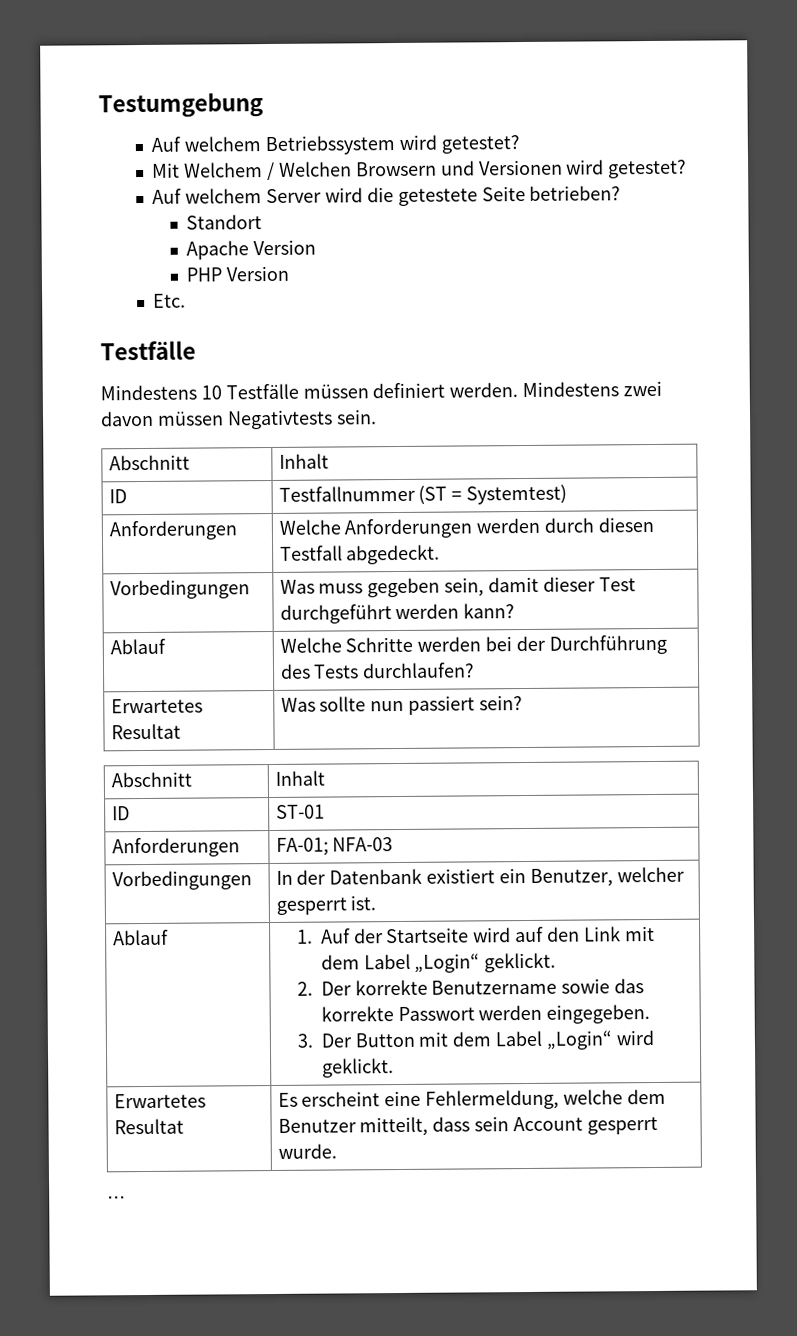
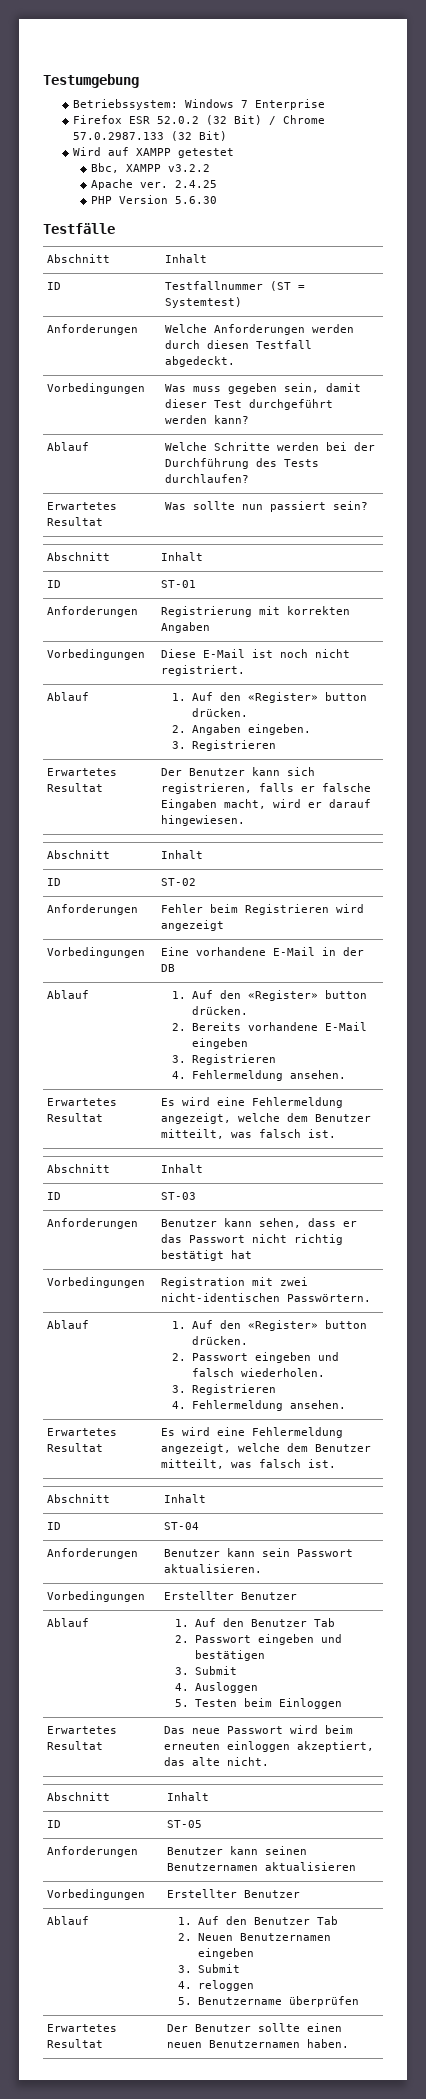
- Auf welchem Betriebssystem wird getestet?
- Mit Welchem / Welchen Browsern und Versionen wird getestet?
- Auf welchem Server wird die getestete Seite betrieben?
- Standort
+ Betriebssystem: Windows 7 Enterprise
+ Firefox ESR 52.0.2 (32 Bit) / Chrome 57.0.2987.133 (32 Bit)
+ Wird auf XAMPP getestet
+ Bbc, XAMPP v3.2.2
- Apache Version
+ Apache ver. 2.4.25
- PHP Version
- Etc.
+ PHP Version 5.6.30
  Testfälle
- Mindestens 10 Testfälle müssen definiert werden. Mindestens zwei davon müssen Negativtests sein.
- Anforderungen | FA-01; NFA-03
- Vorbedingungen | In der Datenbank existiert ein Benutzer, welcher gesperrt ist.
- Ablauf | 1. Auf der Startseite wird auf den Link mit dem Label „Login“ geklickt.
- 2. Der korrekte Benutzername sowie das korrekte Passwort werden eingegeben.
- 3. Der Button mit dem Label „Login“ wird geklickt.
- Erwartetes Resultat | Es erscheint eine Fehlermeldung, welche dem Benutzer mitteilt, dass sein Account gesperrt wurde.
- …
+ Anforderungen | Registrierung mit korrekten Angaben
+ Vorbedingungen | Diese E-Mail ist noch nicht registriert.
+ Ablauf | 1. Auf den «Register» button drücken.
+ 2. Angaben eingeben.
+ 3. Registrieren
+ Erwartetes Resultat | Der Benutzer kann sich registrieren, falls er falsche Eingaben macht, wird er darauf hingewiesen.
+ Abschnitt | Inhalt
+ ID | ST-02
+ Anforderungen | Fehler beim Registrieren wird angezeigt
+ Vorbedingungen | Eine vorhandene E-Mail in der DB
+ Ablauf | 1. Auf den «Register» button drücken.
+ 2. Bereits vorhandene E-Mail eingeben
+ 3. Registrieren
+ 4. Fehlermeldung ansehen.
+ Erwartetes Resultat | Es wird eine Fehlermeldung angezeigt, welche dem Benutzer mitteilt, was falsch ist.
+ Abschnitt | Inhalt
+ ID | ST-03
+ Anforderungen | Benutzer kann sehen, dass er das Passwort nicht richtig bestätigt hat
+ Vorbedingungen | Registration mit zwei nicht-identischen Passwörtern.
+ Ablauf | 1. Auf den «Register» button drücken.
+ 2. Passwort eingeben und falsch wiederholen.
+ 3. Registrieren
+ 4. Fehlermeldung ansehen.
+ Erwartetes Resultat | Es wird eine Fehlermeldung angezeigt, welche dem Benutzer mitteilt, was falsch ist.
+ Abschnitt | Inhalt
+ ID | ST-04
+ Anforderungen | Benutzer kann sein Passwort aktualisieren.
+ Vorbedingungen | Erstellter Benutzer
+ Ablauf | 1. Auf den Benutzer Tab
+ 2. Passwort eingeben und bestätigen
+ 3. Submit
+ 4. Ausloggen
+ 5. Testen beim Einloggen
+ Erwartetes Resultat | Das neue Passwort wird beim erneuten einloggen akzeptiert, das alte nicht.
+ Abschnitt | Inhalt
+ ID | ST-05
+ Anforderungen | Benutzer kann seinen Benutzernamen aktualisieren
+ Vorbedingungen | Erstellter Benutzer
+ Ablauf | 1. Auf den Benutzer Tab
+ 2. Neuen Benutzernamen eingeben
+ 3. Submit
+ 4. reloggen
+ 5. Benutzername überprüfen
+ Erwartetes Resultat | Der Benutzer sollte einen neuen Benutzernamen haben.

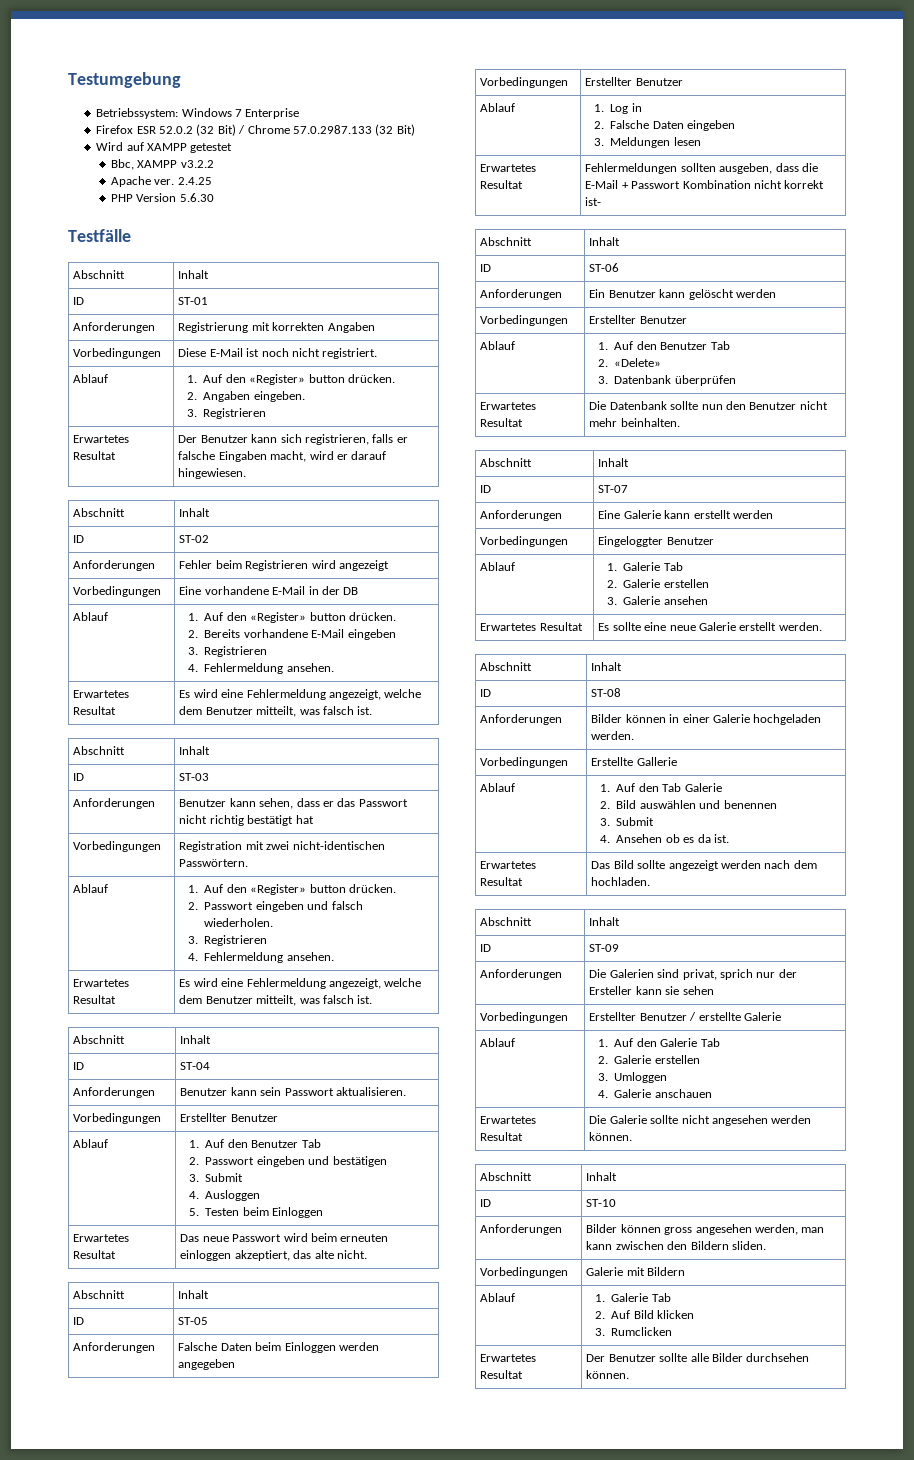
- ID | Testfallnummer (ST = Systemtest)
- Anforderungen | Welche Anforderungen werden durch diesen Testfall abgedeckt.
- Vorbedingungen | Was muss gegeben sein, damit dieser Test durchgeführt werden kann?
- Ablauf | Welche Schritte werden bei der Durchführung des Tests durchlaufen?
- Erwartetes Resultat | Was sollte nun passiert sein?
- Abschnitt | Inhalt
- Anforderungen | Benutzer kann seinen Benutzernamen aktualisieren
+ Anforderungen | Falsche Daten beim Einloggen werden angegeben
+ Vorbedingungen | Erstellter Benutzer
+ Ablauf | 1. Log in
+ 2. Falsche Daten eingeben
+ 3. Meldungen lesen
+ Erwartetes Resultat | Fehlermeldungen sollten ausgeben, dass die E-Mail + Passwort Kombination nicht korrekt ist-
+ Abschnitt | Inhalt
+ ID | ST-06
+ Anforderungen | Ein Benutzer kann gelöscht werden
  Vorbedingungen | Erstellter Benutzer
  Ablauf | 1. Auf den Benutzer Tab
- 2. Neuen Benutzernamen eingeben
+ 2. «Delete»
+ 3. Datenbank überprüfen
+ Erwartetes Resultat | Die Datenbank sollte nun den Benutzer nicht mehr beinhalten.
+ Abschnitt | Inhalt
+ ID | ST-07
+ Anforderungen | Eine Galerie kann erstellt werden
+ Vorbedingungen | Eingeloggter Benutzer
+ Ablauf | 1. Galerie Tab
+ 2. Galerie erstellen
+ 3. Galerie ansehen
+ Erwartetes Resultat | Es sollte eine neue Galerie erstellt werden.
+ Abschnitt | Inhalt
+ ID | ST-08
+ Anforderungen | Bilder können in einer Galerie hochgeladen werden.
+ Vorbedingungen | Erstellte Gallerie
+ Ablauf | 1. Auf den Tab Galerie
+ 2. Bild auswählen und benennen
  3. Submit
- 4. reloggen
- 5. Benutzername überprüfen
+ 4. Ansehen ob es da ist.
+ Erwartetes Resultat | Das Bild sollte angezeigt werden nach dem hochladen.
+ Abschnitt | Inhalt
+ ID | ST-09
+ Anforderungen | Die Galerien sind privat, sprich nur der Ersteller kann sie sehen
+ Vorbedingungen | Erstellter Benutzer / erstellte Galerie
+ Ablauf | 1. Auf den Galerie Tab
+ 2. Galerie erstellen
+ 3. Umloggen
+ 4. Galerie anschauen
+ Erwartetes Resultat | Die Galerie sollte nicht angesehen werden können.
+ Abschnitt | Inhalt
+ ID | ST-10
+ Anforderungen | Bilder können gross angesehen werden, man kann zwischen den Bildern sliden.
+ Vorbedingungen | Galerie mit Bildern
+ Ablauf | 1. Galerie Tab
+ 2. Auf Bild klicken
+ 3. Rumclicken
- Erwartetes Resultat | Der Benutzer sollte einen neuen Benutzernamen haben.
+ Erwartetes Resultat | Der Benutzer sollte alle Bilder durchsehen können.

